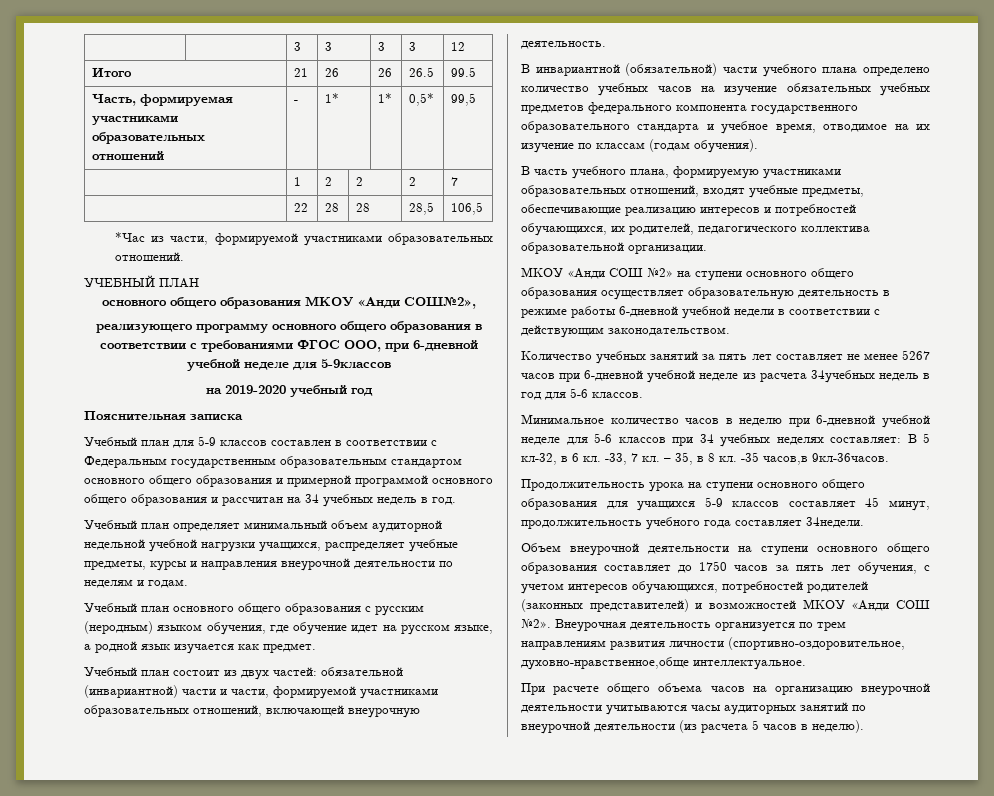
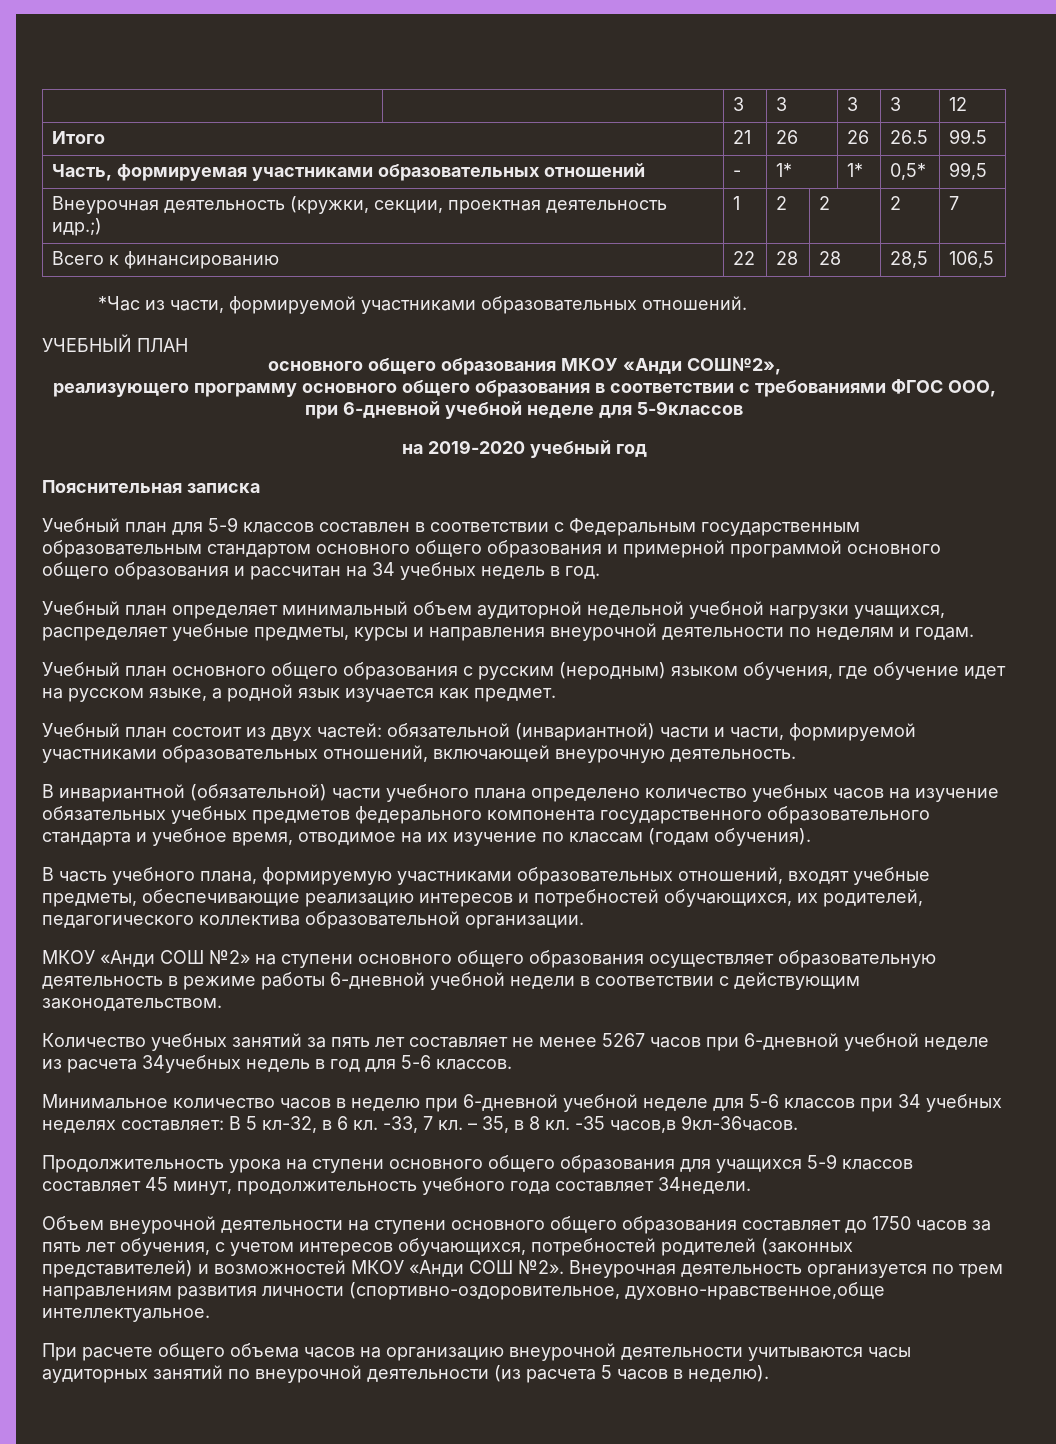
- | 1 | 2 | 2 | 2 | 7
+ Внеурочная деятельность (кружки, секции, проектная деятельность идр.;) | 1 | 2 | 2 | 2 | 7
- | 22 | 28 | 28 | 28,5 | 106,5
+ Всего к финансированию | 22 | 28 | 28 | 28,5 | 106,5

